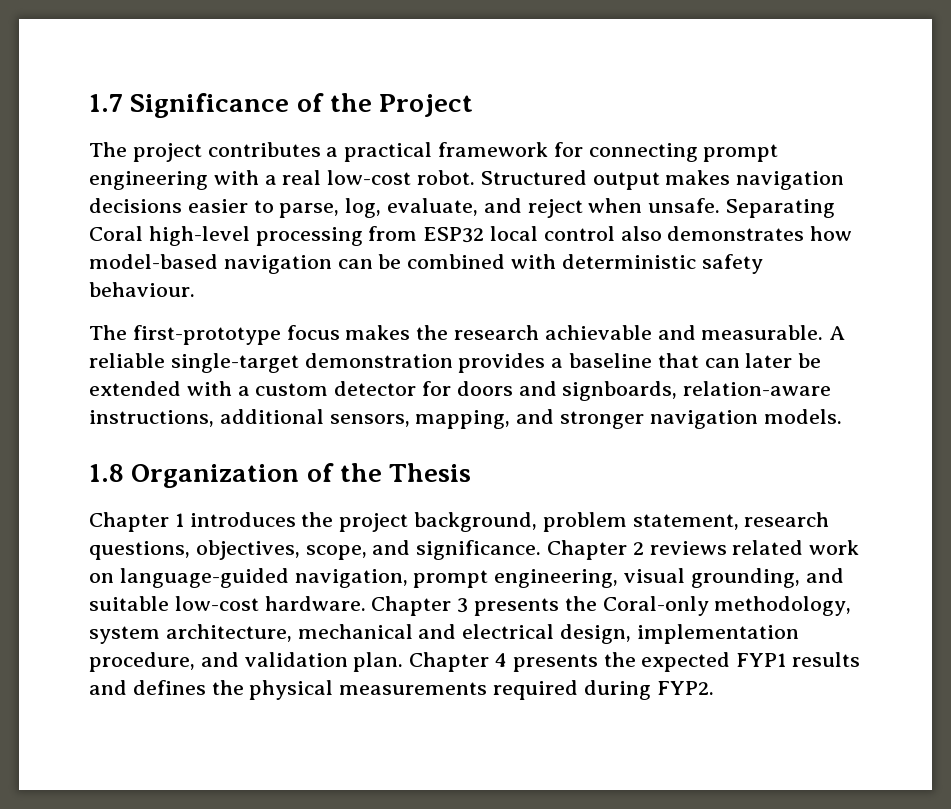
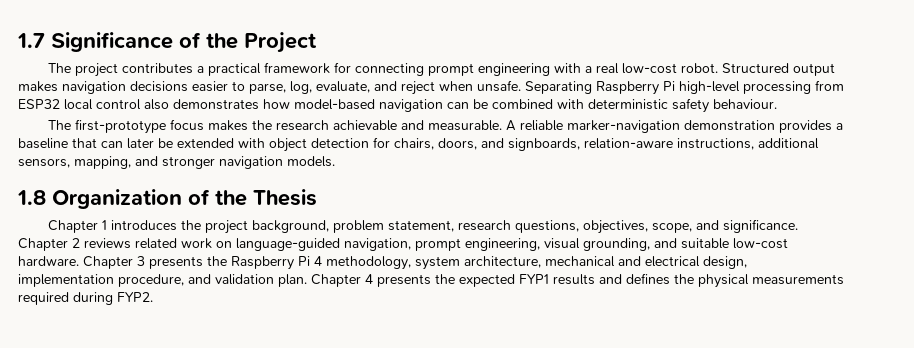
- Separating Coral high-level processing from ESP32 local control also demonstrates how model-based navigation can be combined with deterministic safety behaviour.
+ Separating Raspberry Pi high-level processing from ESP32 local control also demonstrates how model-based navigation can be combined with deterministic safety behaviour.
- A reliable single-target demonstration provides a baseline that can later be extended with a custom detector for doors and signboards, relation-aware instructions, additional sensors, mapping, and stronger navigation models.
+ A reliable marker-navigation demonstration provides a baseline that can later be extended with object detection for chairs, doors, and signboards, relation-aware instructions, additional sensors, mapping, and stronger navigation models.
- Chapter 3 presents the Coral-only methodology, system architecture, mechanical and electrical design, implementation procedure, and validation plan.
+ Chapter 3 presents the Raspberry Pi 4 methodology, system architecture, mechanical and electrical design, implementation procedure, and validation plan.

